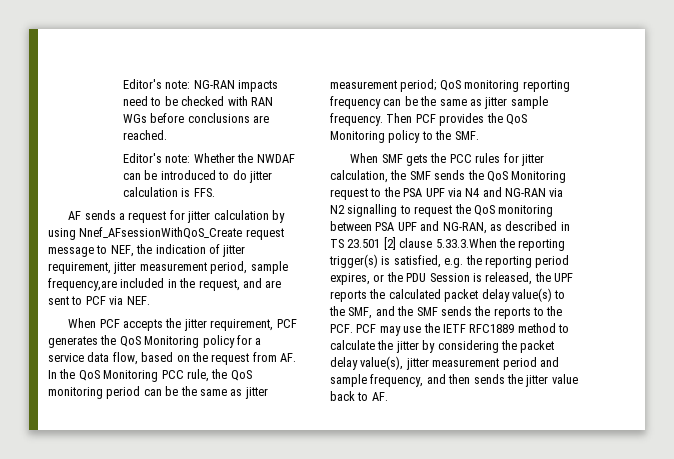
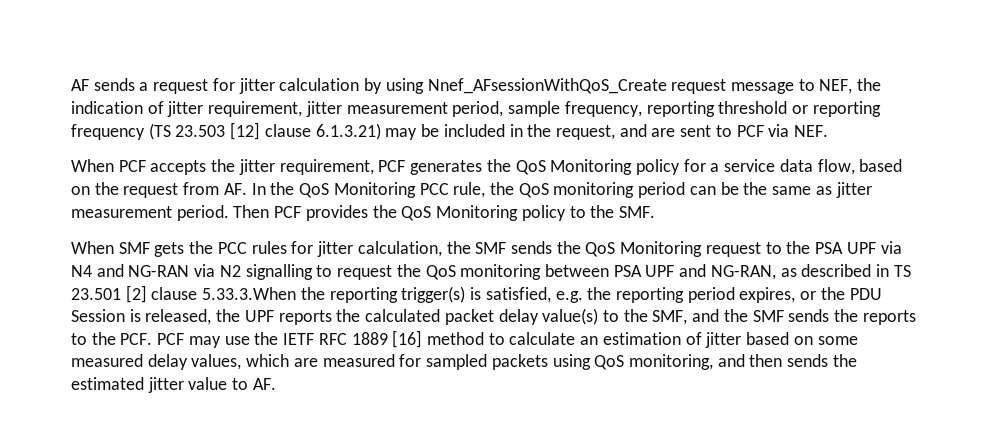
- Editor's note: NG-RAN impacts need to be checked with RAN WGs before conclusions are reached.
- Editor's note: Whether the NWDAF can be introduced to do jitter calculation is FFS.
- AF sends a request for jitter calculation by using Nnef_AFsessionWithQoS_Create request message to NEF, the indication of jitter requirement, jitter measurement period, sample frequency,are included in the request, and are sent to PCF via NEF.
+ AF sends a request for jitter calculation by using Nnef_AFsessionWithQoS_Create request message to NEF, the indication of jitter requirement, jitter measurement period, sample frequency, reporting threshold or reporting frequency (TS 23.503 [12] clause 6.1.3.21) may be included in the request, and are sent to PCF via NEF.
- When PCF accepts the jitter requirement, PCF generates the QoS Monitoring policy for a service data flow, based on the request from AF. In the QoS Monitoring PCC rule, the QoS monitoring period can be the same as jitter measurement period; QoS monitoring reporting frequency can be the same as jitter sample frequency.
+ When PCF accepts the jitter requirement, PCF generates the QoS Monitoring policy for a service data flow, based on the request from AF. In the QoS Monitoring PCC rule, the QoS monitoring period can be the same as jitter measurement period.
- When SMF gets the PCC rules for jitter calculation, the SMF sends the QoS Monitoring request to the PSA UPF via N4 and NG-RAN via N2 signalling to request the QoS monitoring between PSA UPF and NG-RAN, as described in TS 23.501 [2] clause 5.33.3.When the reporting trigger(s) is satisfied, e.g. the reporting period expires, or the PDU Session is released, the UPF reports the calculated packet delay value(s) to the SMF, and the SMF sends the reports to the PCF. PCF may use the IETF RFC1889 method to calculate the jitter by considering the packet delay value(s), jitter measurement period and sample frequency, and then sends the jitter value back to AF.
+ When SMF gets the PCC rules for jitter calculation, the SMF sends the QoS Monitoring request to the PSA UPF via N4 and NG-RAN via N2 signalling to request the QoS monitoring between PSA UPF and NG-RAN, as described in TS 23.501 [2] clause 5.33.3.When the reporting trigger(s) is satisfied, e.g. the reporting period expires, or the PDU Session is released, the UPF reports the calculated packet delay value(s) to the SMF, and the SMF sends the reports to the PCF. PCF may use the IETF RFC 1889 [16] method to calculate an estimation of jitter based on some measured delay values, which are measured for sampled packets using QoS monitoring, and then sends the estimated jitter value to AF.

